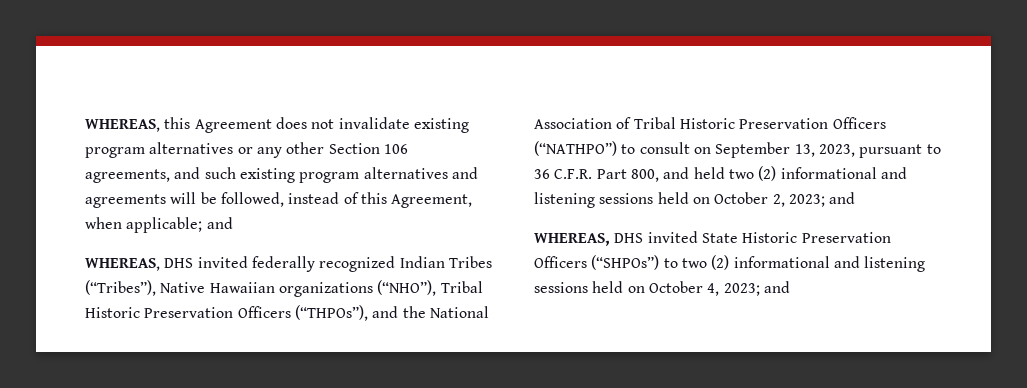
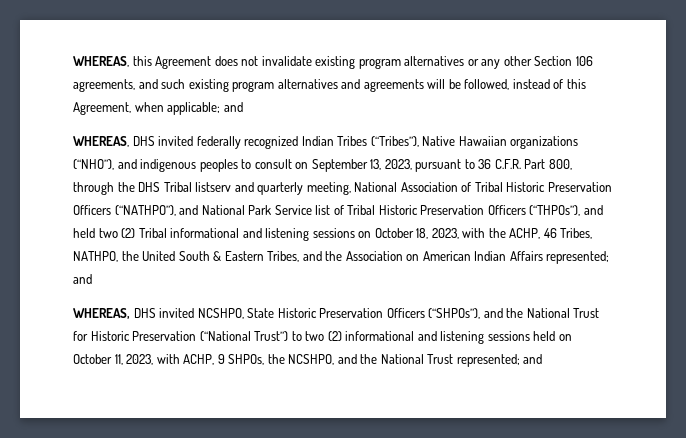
- WHEREAS, DHS invited federally recognized Indian Tribes (“Tribes”), Native Hawaiian organizations (“NHO”), Tribal Historic Preservation Officers (“THPOs”), and the National Association of Tribal Historic Preservation Officers (“NATHPO”) to consult on September 13, 2023, pursuant to 36 C.F.R. Part 800, and held two (2) informational and listening sessions held on October 2, 2023; and
- WHEREAS, DHS invited State Historic Preservation Officers (“SHPOs”) to two (2) informational and listening sessions held on October 4, 2023; and
+ WHEREAS, DHS invited federally recognized Indian Tribes (“Tribes”), Native Hawaiian organizations (“NHO”), and indigenous peoples to consult on September 13, 2023, pursuant to 36 C.F.R. Part 800, through the DHS Tribal listserv and quarterly meeting, National Association of Tribal Historic Preservation Officers (“NATHPO”), and National Park Service list of Tribal Historic Preservation Officers (“THPOs”), and held two (2) Tribal informational and listening sessions on October 18, 2023, with the ACHP, 46 Tribes, NATHPO, the United South & Eastern Tribes, and the Association on American Indian Affairs represented; and
+ WHEREAS, DHS invited NCSHPO, State Historic Preservation Officers (“SHPOs”), and the National Trust for Historic Preservation (“National Trust”) to two (2) informational and listening sessions held on October 11, 2023, with ACHP, 9 SHPOs, the NCSHPO, and the National Trust represented; and

